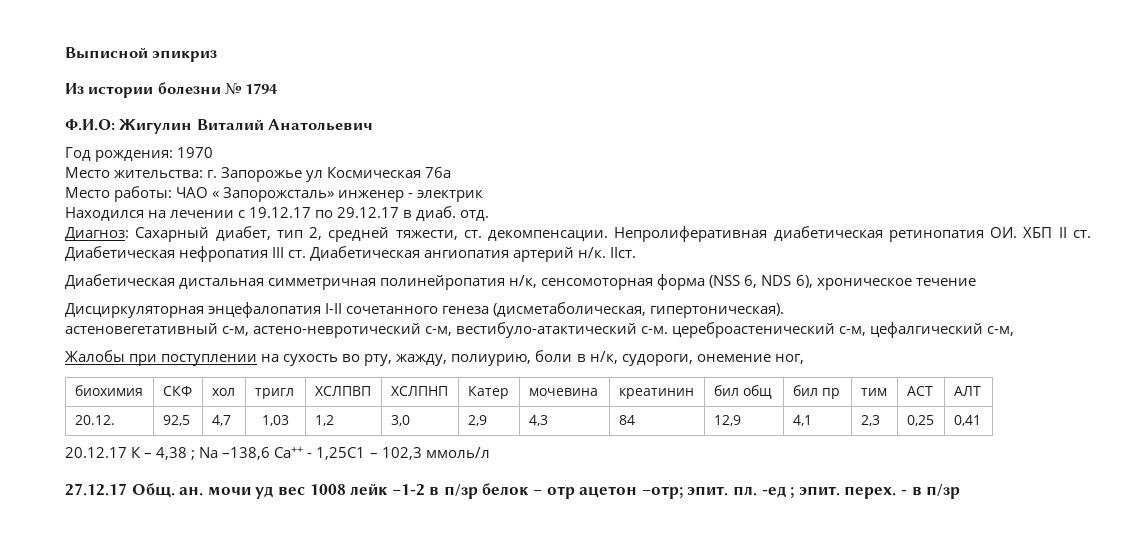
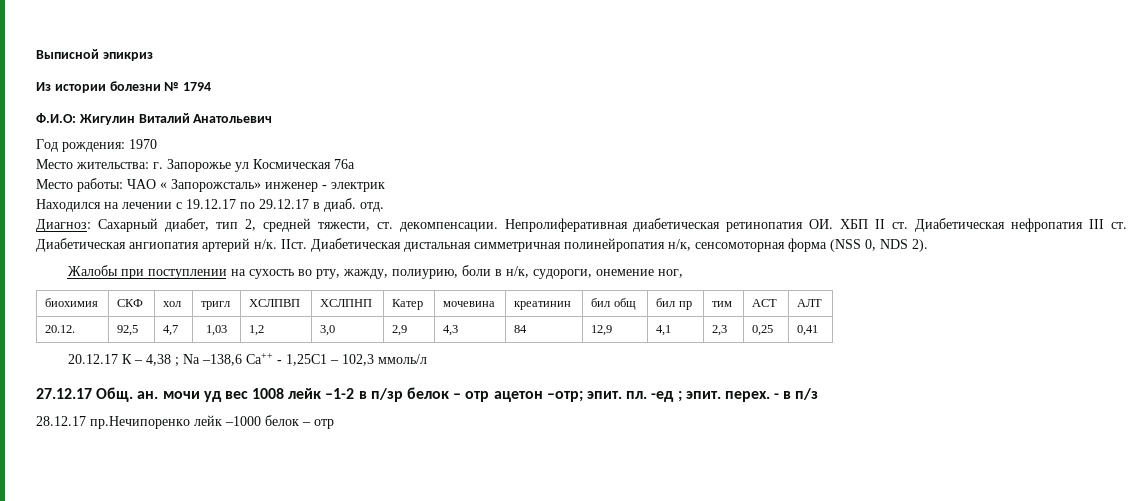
- IIст.
- Диабетическая дистальная симметричная полинейропатия н/к, сенсомоторная форма (NSS 6, NDS 6), хроническое течение
- Дисциркуляторная энцефалопатия I-II сочетанного генеза (дисметаболическая, гипертоническая).
- астеновегетативный с-м, астено-невротический с-м, вестибуло-атактический с-м. цереброастенический с-м, цефалгический с-м,
+ IIст. Диабетическая дистальная симметричная полинейропатия н/к, сенсомоторная форма (NSS 0, NDS 2).
- - в п/зр
+ - в п/з
+ 28.12.17 пр.Нечипоренко лейк –1000 белок – отр

